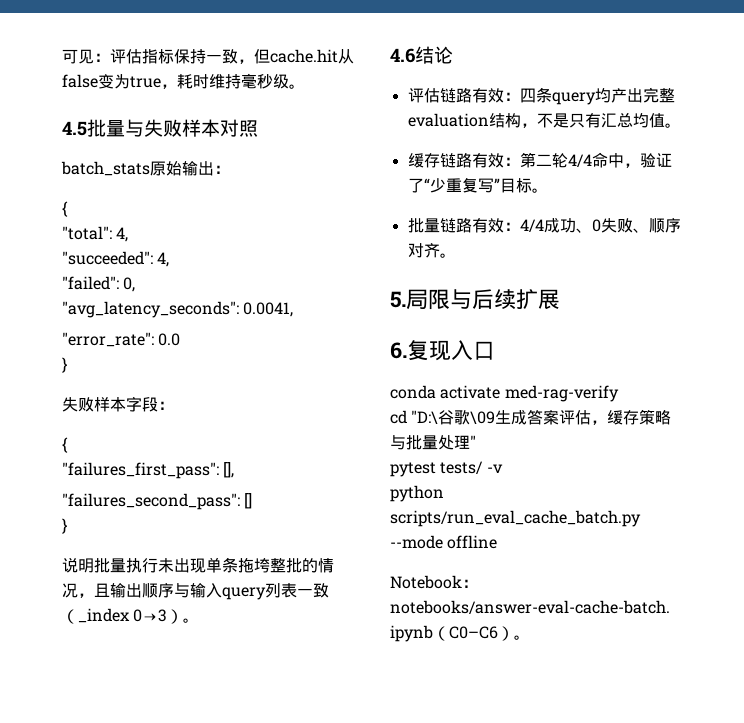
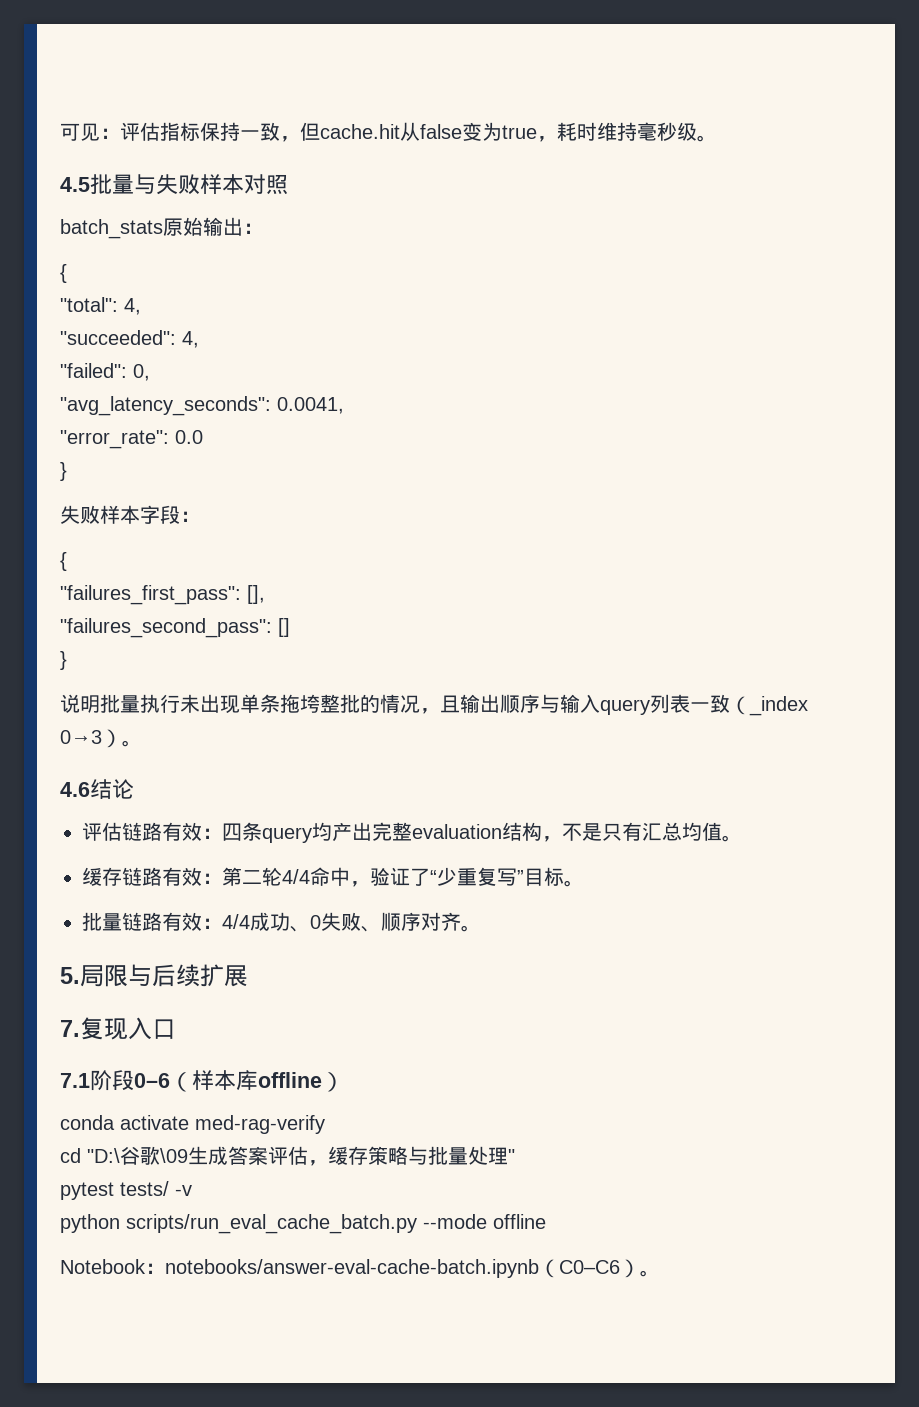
- 6.复现入口
+ 7.复现入口
+ 7.1阶段0–6（样本库offline）

